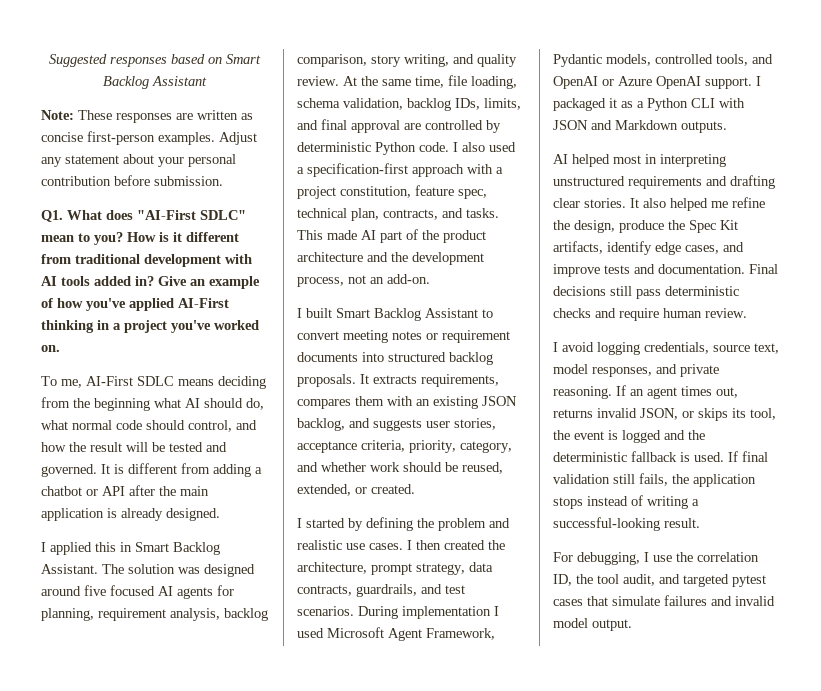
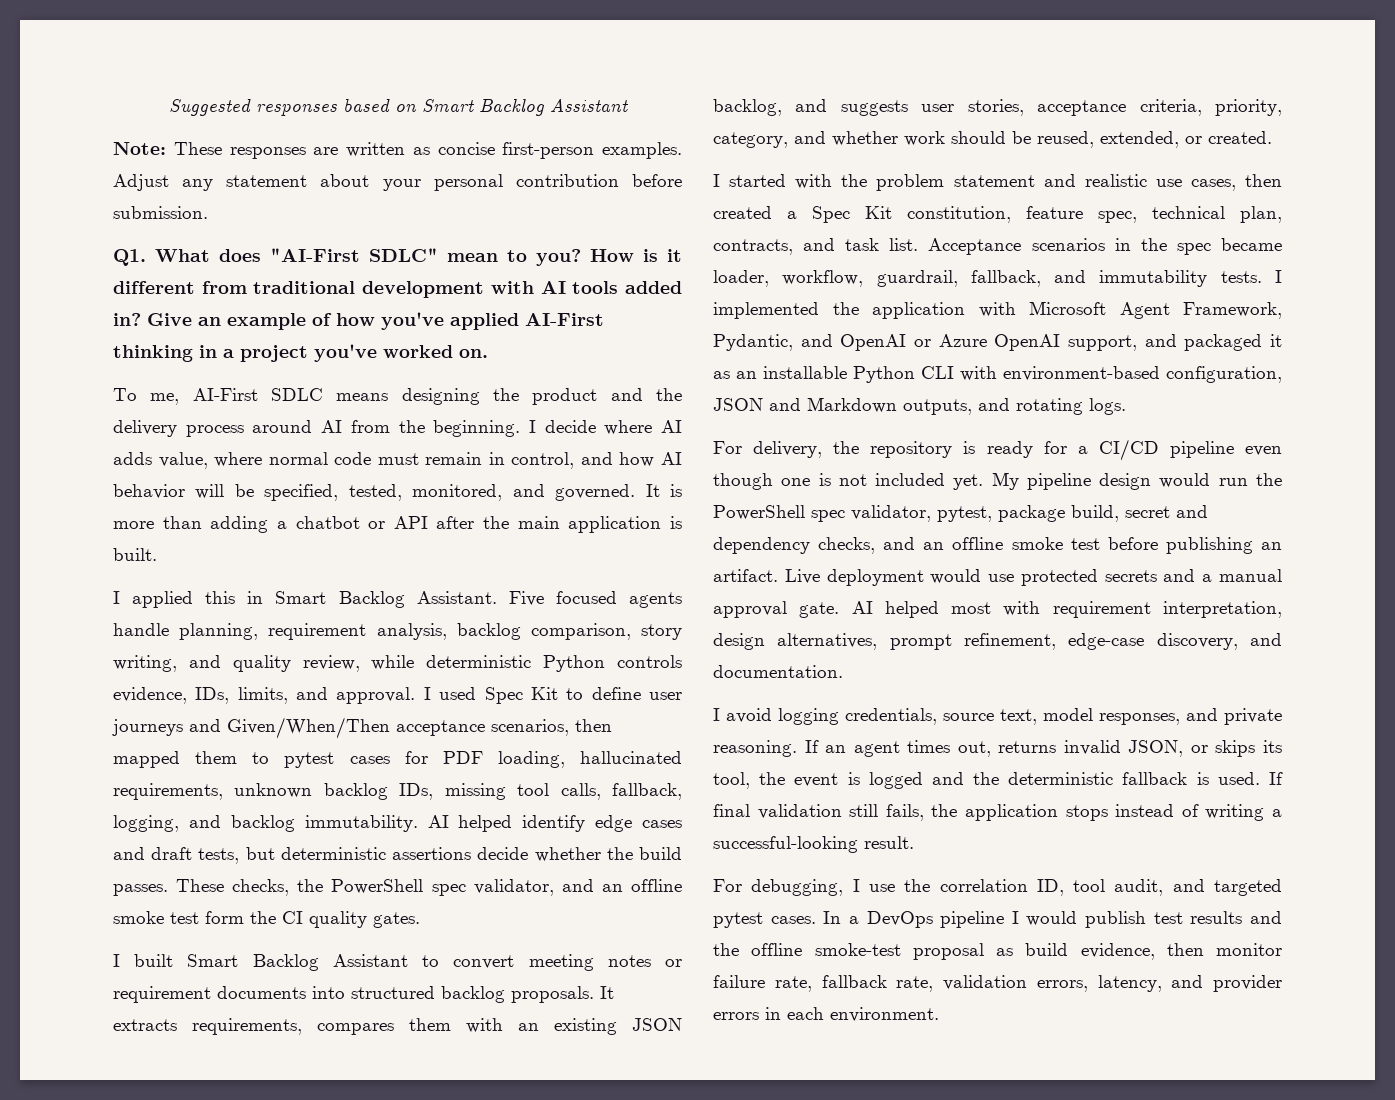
- To me, AI-First SDLC means deciding from the beginning what AI should do, what normal code should control, and how the result will be tested and governed.
+ To me, AI-First SDLC means designing the product and the delivery process around AI from the beginning. I decide where AI adds value, where normal code must remain in control, and how AI behavior will be specified, tested, monitored, and governed.
- It is different from adding a chatbot or API after the main application is already designed.
+ It is more than adding a chatbot or API after the main application is built.
- The solution was designed around five focused AI agents for planning, requirement analysis, backlog comparison, story writing, and quality review. At the same time, file loading, schema validation, backlog IDs, limits, and final approval are controlled by deterministic Python code. I also used a specification-first approach with a project constitution, feature spec, technical plan, contracts, and tasks. This made AI part of the product architecture and the development process, not an add-on.
+ Five focused agents handle planning, requirement analysis, backlog comparison, story writing, and quality review, while deterministic Python controls evidence, IDs, limits, and approval. I used Spec Kit to define user journeys and Given/When/Then acceptance scenarios, then mapped them to pytest cases for PDF loading, hallucinated requirements, unknown backlog IDs, missing tool calls, fallback, logging, and backlog immutability. AI helped identify edge cases and draft tests, but deterministic assertions decide whether the build passes. These checks, the PowerShell spec validator, and an offline smoke test form the CI quality gates.
- I started by defining the problem and realistic use cases. I then created the architecture, prompt strategy, data contracts, guardrails, and test scenarios. During implementation I used Microsoft Agent Framework, Pydantic models, controlled tools, and OpenAI or Azure OpenAI support. I packaged it as a Python CLI with JSON and Markdown outputs.
- AI helped most in interpreting unstructured requirements and drafting clear stories. It also helped me refine the design, produce the Spec Kit artifacts, identify edge cases, and improve tests and documentation. Final decisions still pass deterministic checks and require human review.
+ I started with the problem statement and realistic use cases, then created a Spec Kit constitution, feature spec, technical plan, contracts, and task list. Acceptance scenarios in the spec became loader, workflow, guardrail, fallback, and immutability tests. I implemented the application with Microsoft Agent Framework, Pydantic, and OpenAI or Azure OpenAI support, and packaged it as an installable Python CLI with environment-based configuration, JSON and Markdown outputs, and rotating logs.
+ For delivery, the repository is ready for a CI/CD pipeline even though one is not included yet. My pipeline design would run the PowerShell spec validator, pytest, package build, secret and dependency checks, and an offline smoke test before publishing an artifact. Live deployment would use protected secrets and a manual approval gate. AI helped most with requirement interpretation, design alternatives, prompt refinement, edge-case discovery, and documentation.
- For debugging, I use the correlation ID, the tool audit, and targeted pytest cases that simulate failures and invalid model output.
+ For debugging, I use the correlation ID, tool audit, and targeted pytest cases. In a DevOps pipeline I would publish test results and the offline smoke-test proposal as build evidence, then monitor failure rate, fallback rate, validation errors, latency, and provider errors in each environment.

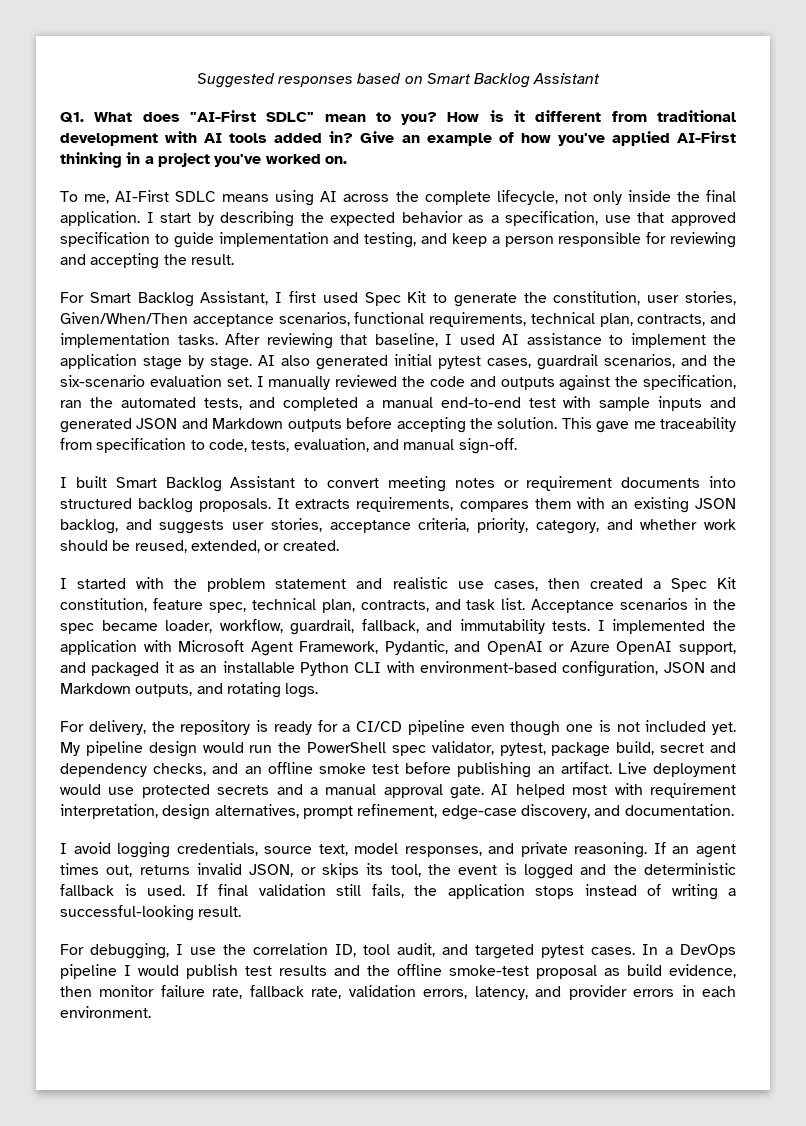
- Note: These responses are written as concise first-person examples. Adjust any statement about your personal contribution before submission.
- To me, AI-First SDLC means designing the product and the delivery process around AI from the beginning. I decide where AI adds value, where normal code must remain in control, and how AI behavior will be specified, tested, monitored, and governed. It is more than adding a chatbot or API after the main application is built.
- I applied this in Smart Backlog Assistant. Five focused agents handle planning, requirement analysis, backlog comparison, story writing, and quality review, while deterministic Python controls evidence, IDs, limits, and approval. I used Spec Kit to define user journeys and Given/When/Then acceptance scenarios, then mapped them to pytest cases for PDF loading, hallucinated requirements, unknown backlog IDs, missing tool calls, fallback, logging, and backlog immutability. AI helped identify edge cases and draft tests, but deterministic assertions decide whether the build passes. These checks, the PowerShell spec validator, and an offline smoke test form the CI quality gates.
+ To me, AI-First SDLC means using AI across the complete lifecycle, not only inside the final application. I start by describing the expected behavior as a specification, use that approved specification to guide implementation and testing, and keep a person responsible for reviewing and accepting the result.
+ For Smart Backlog Assistant, I first used Spec Kit to generate the constitution, user stories, Given/When/Then acceptance scenarios, functional requirements, technical plan, contracts, and implementation tasks. After reviewing that baseline, I used AI assistance to implement the application stage by stage. AI also generated initial pytest cases, guardrail scenarios, and the six-scenario evaluation set. I manually reviewed the code and outputs against the specification, ran the automated tests, and completed a manual end-to-end test with sample inputs and generated JSON and Markdown outputs before accepting the solution. This gave me traceability from specification to code, tests, evaluation, and manual sign-off.

